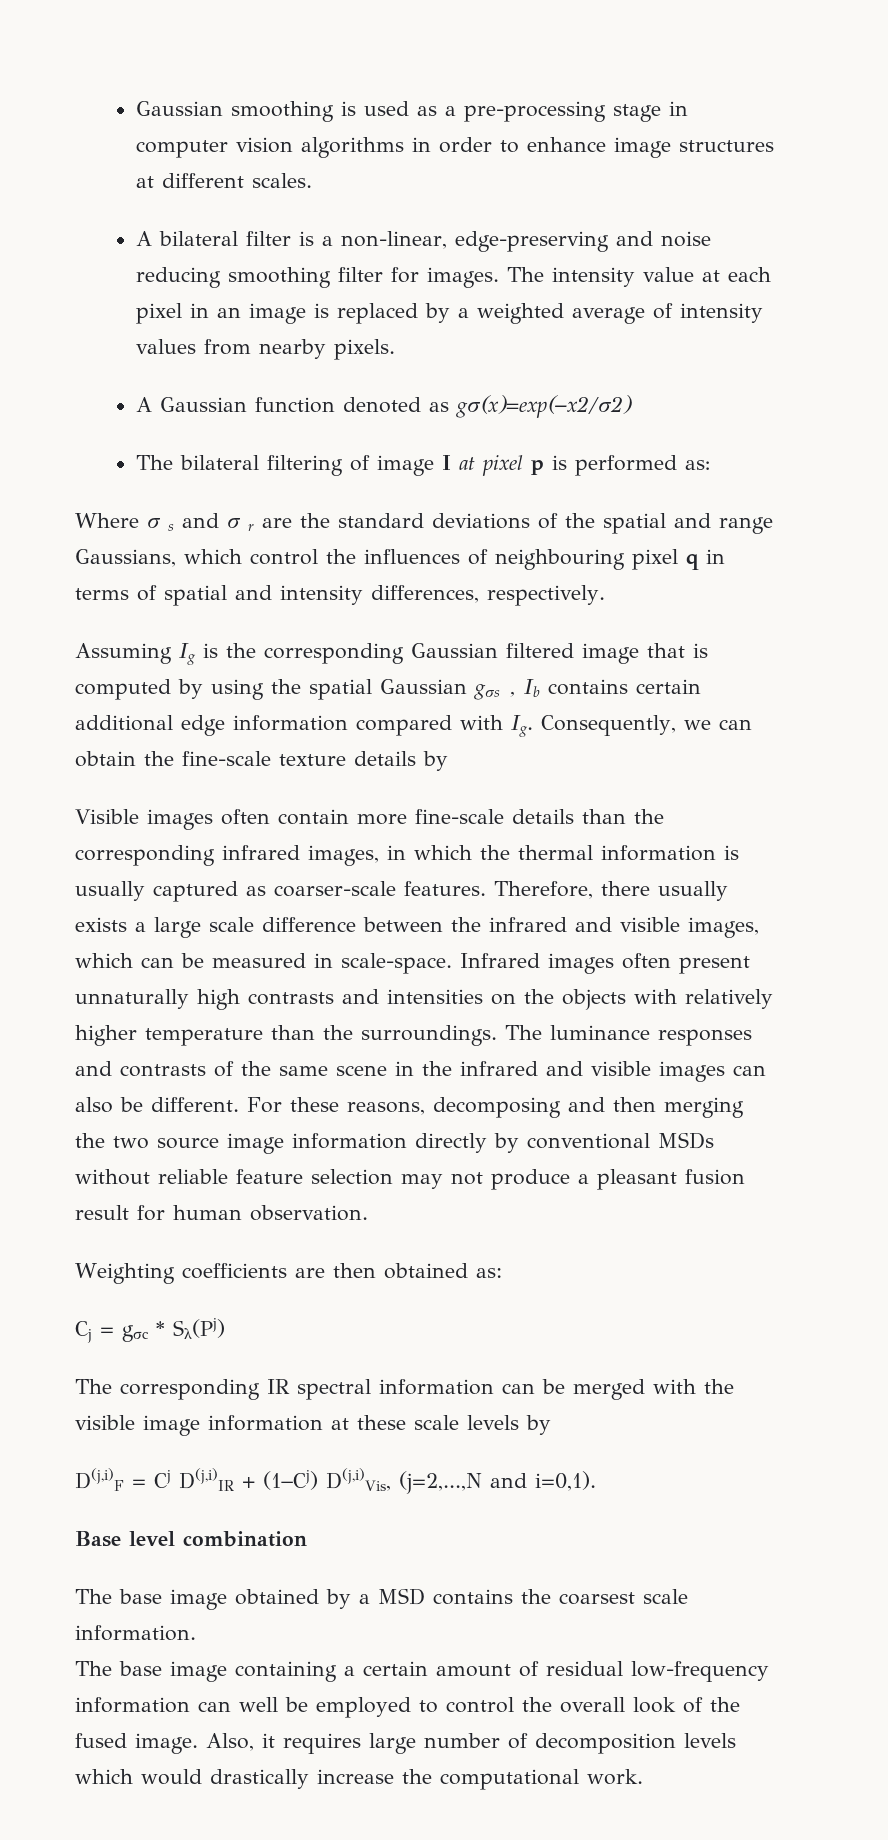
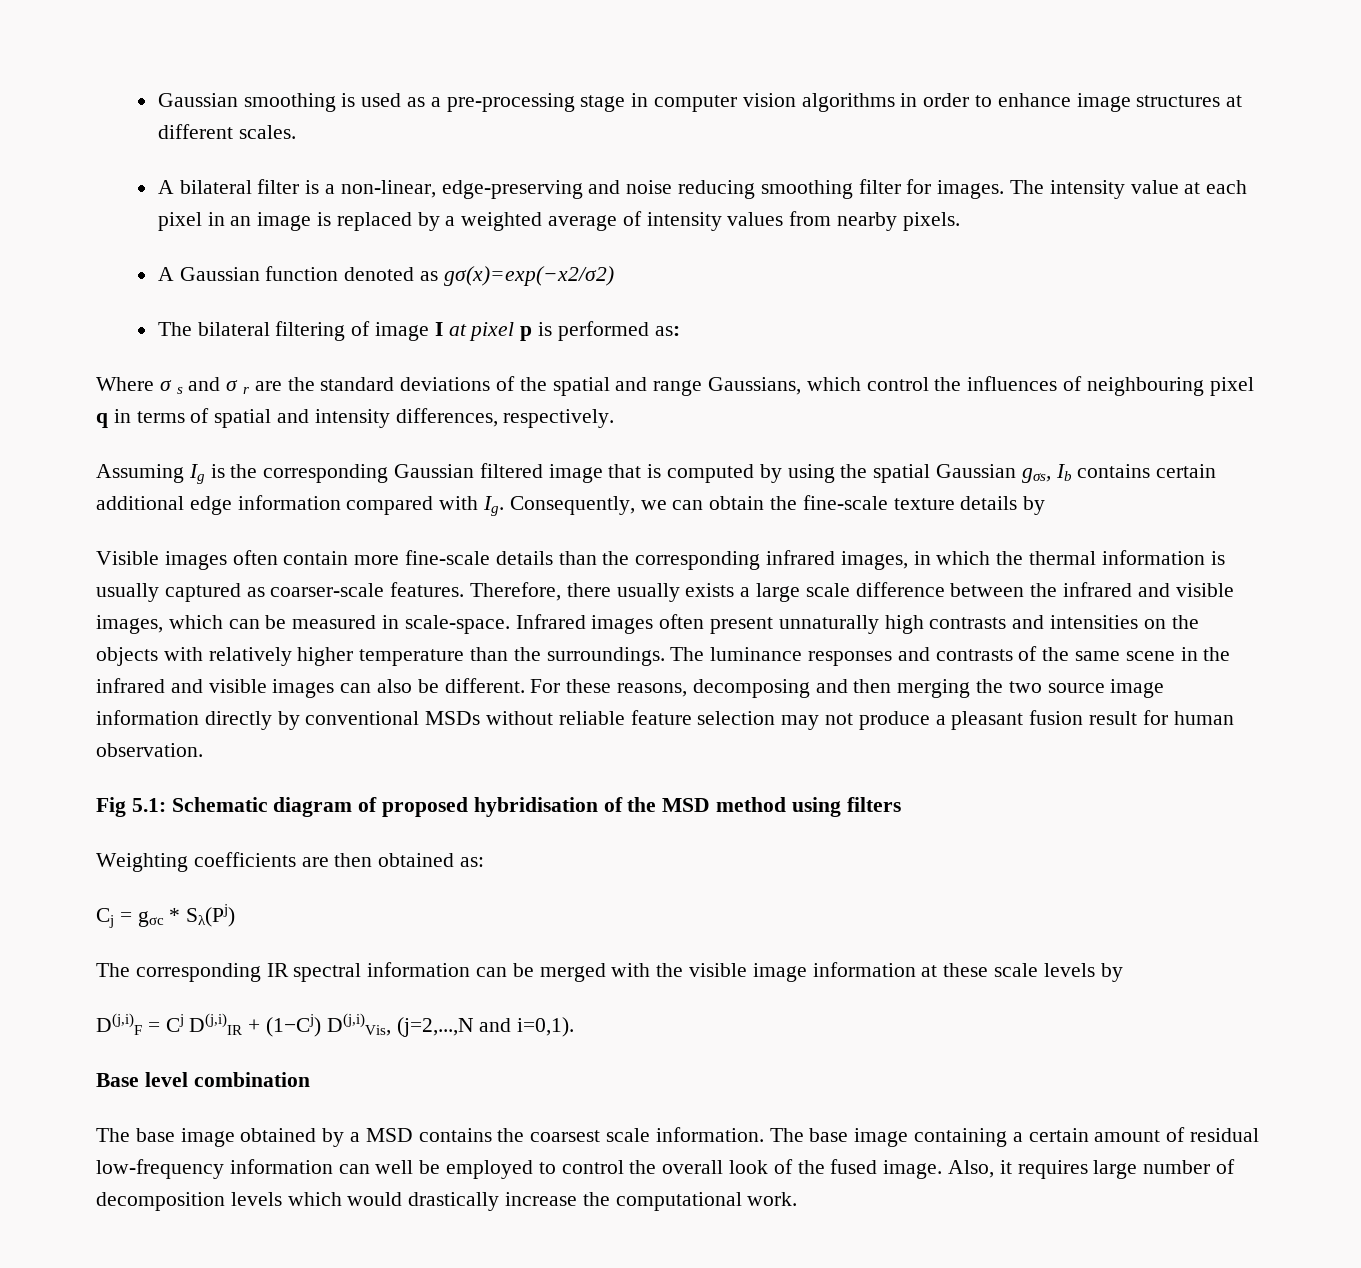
- Assuming Ig is the corresponding Gaussian filtered image that is computed by using the spatial Gaussian gσs , Ib contains certain additional edge information compared with Ig. Consequently, we can obtain the fine-scale texture details by
+ Assuming Ig is the corresponding Gaussian filtered image that is computed by using the spatial Gaussian gσs, Ib contains certain additional edge information compared with Ig. Consequently, we can obtain the fine-scale texture details by
+ Fig 5.1: Schematic diagram of proposed hybridisation of the MSD method using filters
- The base image obtained by a MSD contains the coarsest scale information.
- The base image containing a certain amount of residual low-frequency information can well be employed to control the overall look of the fused image.
+ The base image obtained by a MSD contains the coarsest scale information. The base image containing a certain amount of residual low-frequency information can well be employed to control the overall look of the fused image.

